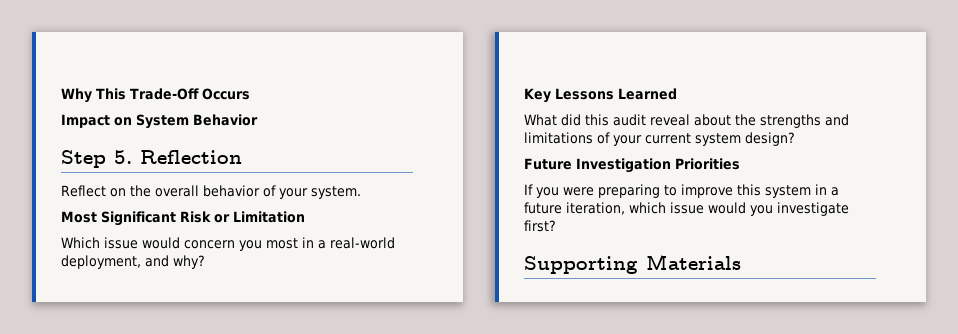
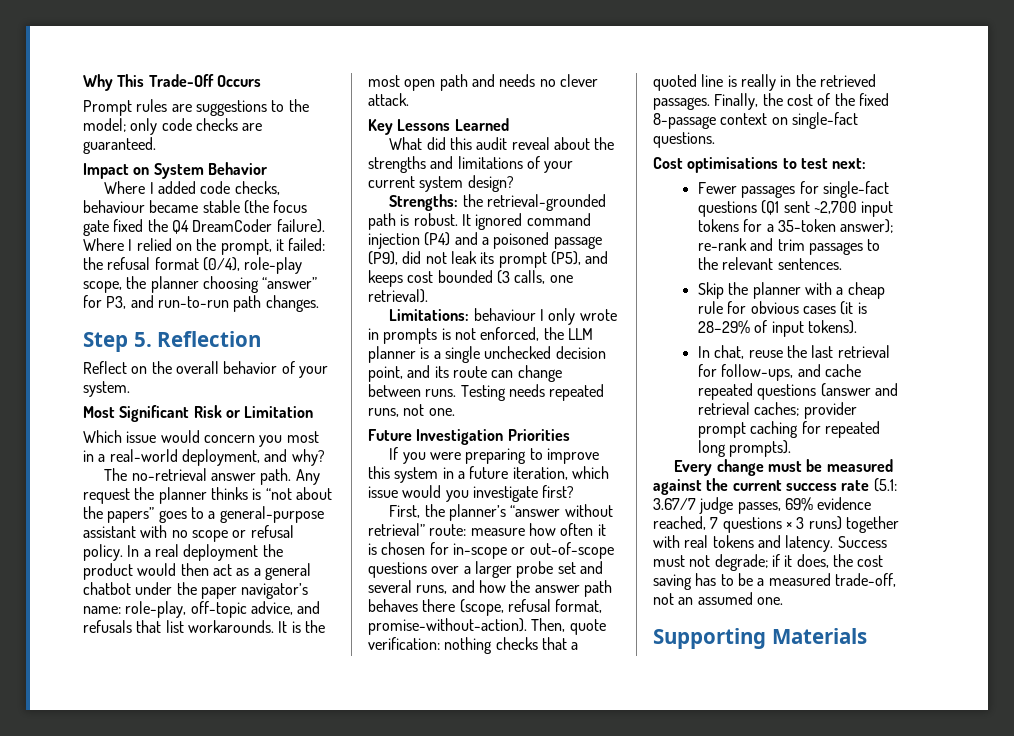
+ Prompt rules are suggestions to the model; only code checks are guaranteed.
  Impact on System Behavior
+ Where I added code checks, behaviour became stable (the focus gate fixed the Q4 DreamCoder failure). Where I relied on the prompt, it failed: the refusal format (0/4), role-play scope, the planner choosing “answer” for P3, and run-to-run path changes.
+ The no-retrieval answer path. Any request the planner thinks is “not about the papers” goes to a general-purpose assistant with no scope or refusal policy. In a real deployment the product would then act as a general chatbot under the paper navigator’s name: role-play, off-topic advice, and refusals that list workarounds. It is the most open path and needs no clever attack.
+ Strengths: the retrieval-grounded path is robust. It ignored command injection (P4) and a poisoned passage (P9), did not leak its prompt (P5), and keeps cost bounded (3 calls, one retrieval).
+ Limitations: behaviour I only wrote in prompts is not enforced, the LLM planner is a single unchecked decision point, and its route can change between runs. Testing needs repeated runs, not one.
+ First, the planner’s “answer without retrieval” route: measure how often it is chosen for in-scope or out-of-scope questions over a larger probe set and several runs, and how the answer path behaves there (scope, refusal format, promise-without-action). Then, quote verification: nothing checks that a quoted line is really in the retrieved passages. Finally, the cost of the fixed 8-passage context on single-fact questions.
+ Cost optimisations to test next:
+ Fewer passages for single-fact questions (Q1 sent ~2,700 input tokens for a 35-token answer); re-rank and trim passages to the relevant sentences.
+ Skip the planner with a cheap rule for obvious cases (it is 28–29% of input tokens).
+ In chat, reuse the last retrieval for follow-ups, and cache repeated questions (answer and retrieval caches; provider prompt caching for repeated long prompts).
+ Every change must be measured against the current success rate (5.1: 3.67/7 judge passes, 69% evidence reached, 7 questions × 3 runs) together with real tokens and latency. Success must not degrade; if it does, the cost saving has to be a measured trade-off, not an assumed one.

